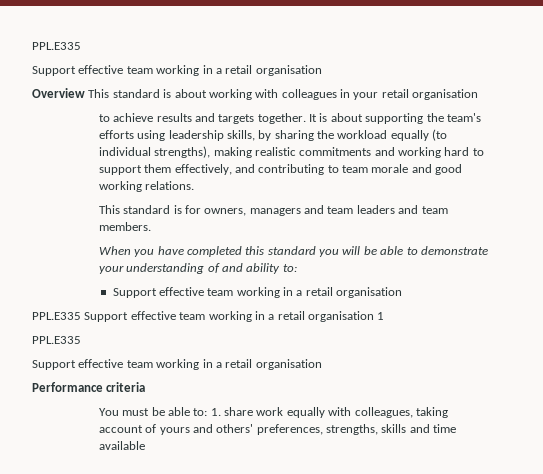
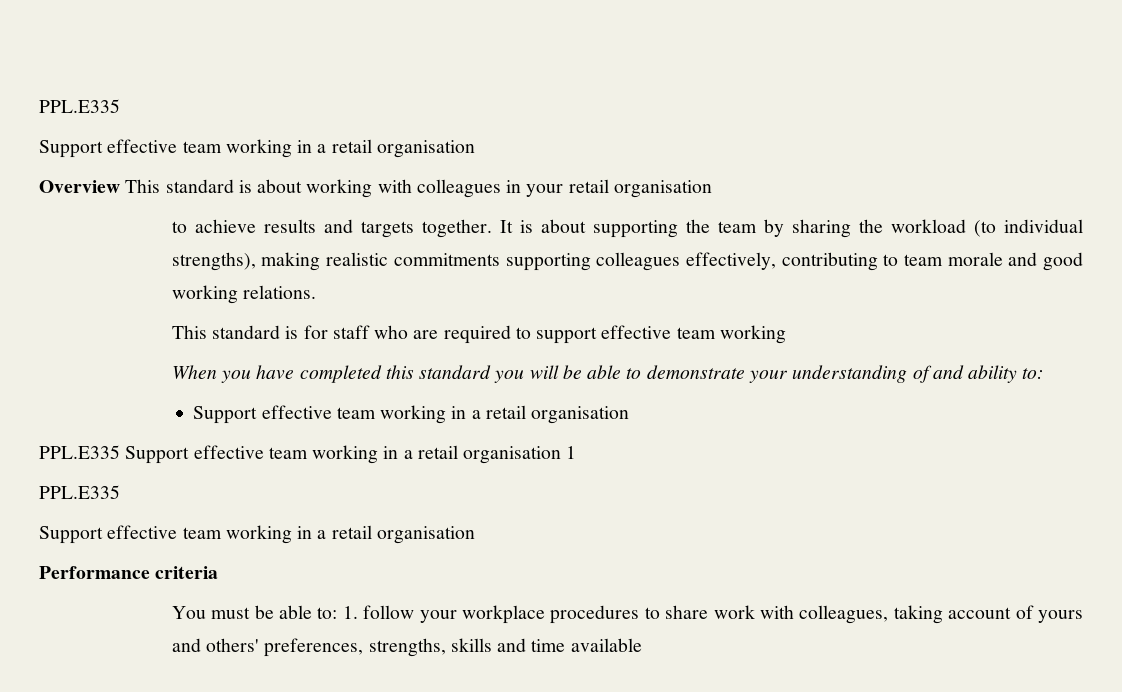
- It is about supporting the team's efforts using leadership skills, by sharing the workload equally (to individual strengths), making realistic commitments and working hard to support them effectively, and contributing to team morale and good working relations.
+ It is about supporting the team by sharing the workload (to individual strengths), making realistic commitments supporting colleagues effectively, contributing to team morale and good working relations.
- This standard is for owners, managers and team leaders and team members.
+ This standard is for staff who are required to support effective team working
- You must be able to: 1. share work equally with colleagues, taking account of yours and others' preferences, strengths, skills and time available
+ You must be able to: 1. follow your workplace procedures to share work with colleagues, taking account of yours and others' preferences, strengths, skills and time available

